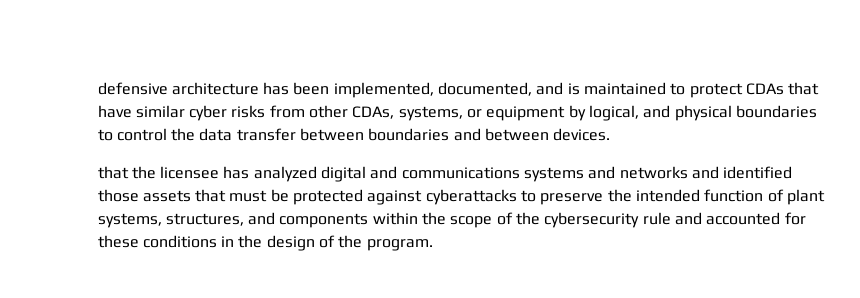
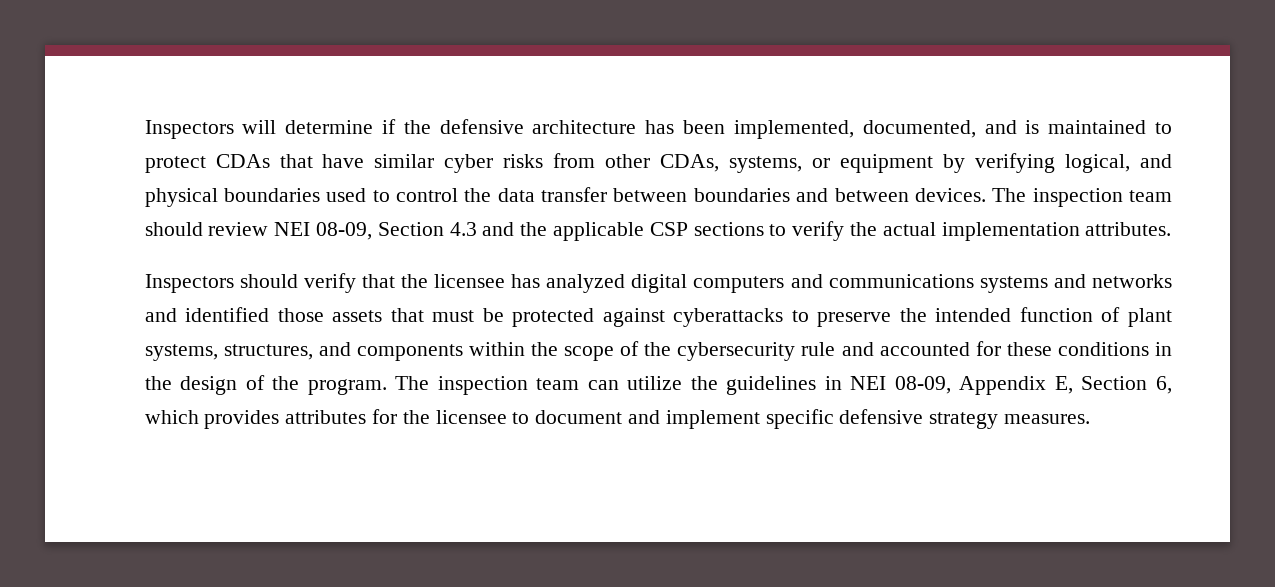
- defensive architecture has been implemented, documented, and is maintained to protect CDAs that have similar cyber risks from other CDAs, systems, or equipment by logical, and physical boundaries to control the data transfer between boundaries and between devices.
- that the licensee has analyzed digital and communications systems and networks and identified those assets that must be protected against cyberattacks to preserve the intended function of plant systems, structures, and components within the scope of the cybersecurity rule and accounted for these conditions in the design of the program.
+ Inspectors will determine if the defensive architecture has been implemented, documented, and is maintained to protect CDAs that have similar cyber risks from other CDAs, systems, or equipment by verifying logical, and physical boundaries used to control the data transfer between boundaries and between devices. The inspection team should review NEI 08-09, Section 4.3 and the applicable CSP sections to verify the actual implementation attributes.
+ Inspectors should verify that the licensee has analyzed digital computers and communications systems and networks and identified those assets that must be protected against cyberattacks to preserve the intended function of plant systems, structures, and components within the scope of the cybersecurity rule and accounted for these conditions in the design of the program.
+ The inspection team can utilize the guidelines in NEI 08-09, Appendix E, Section 6, which provides attributes for the licensee to document and implement specific defensive strategy measures.

